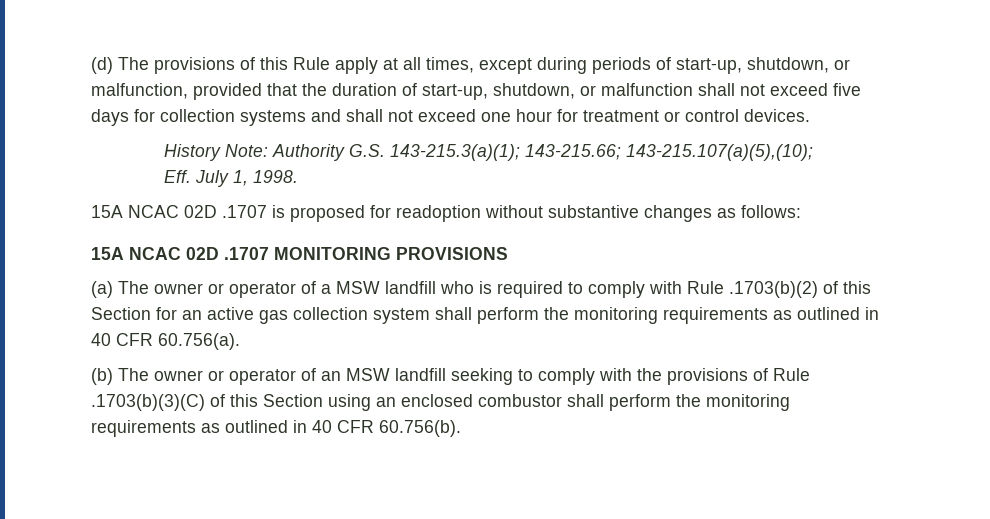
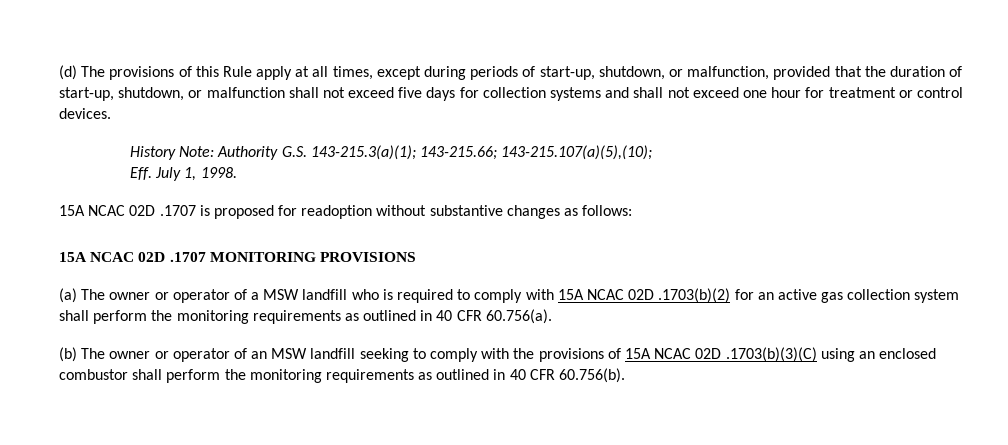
- (a) The owner or operator of a MSW landfill who is required to comply with Rule .1703(b)(2) of this Section for an active gas collection system shall perform the monitoring requirements as outlined in 40 CFR 60.756(a).
+ (a) The owner or operator of a MSW landfill who is required to comply with 15A NCAC 02D .1703(b)(2) for an active gas collection system shall perform the monitoring requirements as outlined in 40 CFR 60.756(a).
- (b) The owner or operator of an MSW landfill seeking to comply with the provisions of Rule .1703(b)(3)(C) of this Section using an enclosed combustor shall perform the monitoring requirements as outlined in 40 CFR 60.756(b).
+ (b) The owner or operator of an MSW landfill seeking to comply with the provisions of 15A NCAC 02D .1703(b)(3)(C) using an enclosed combustor shall perform the monitoring requirements as outlined in 40 CFR 60.756(b).

